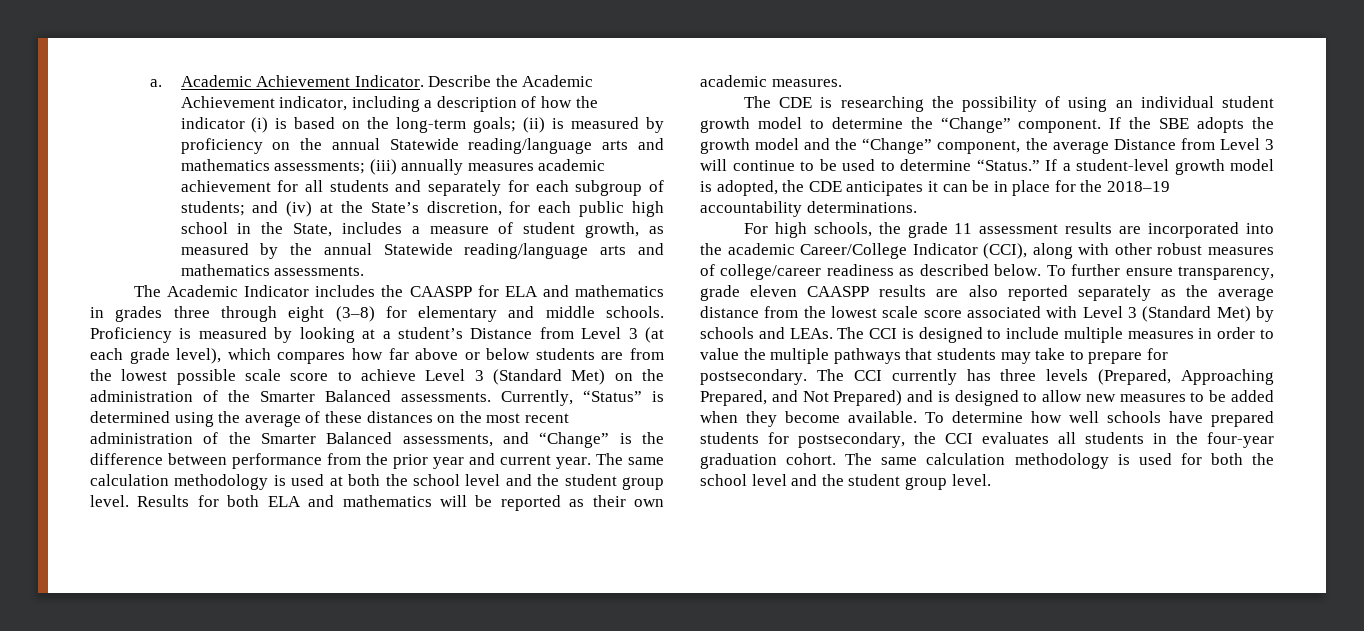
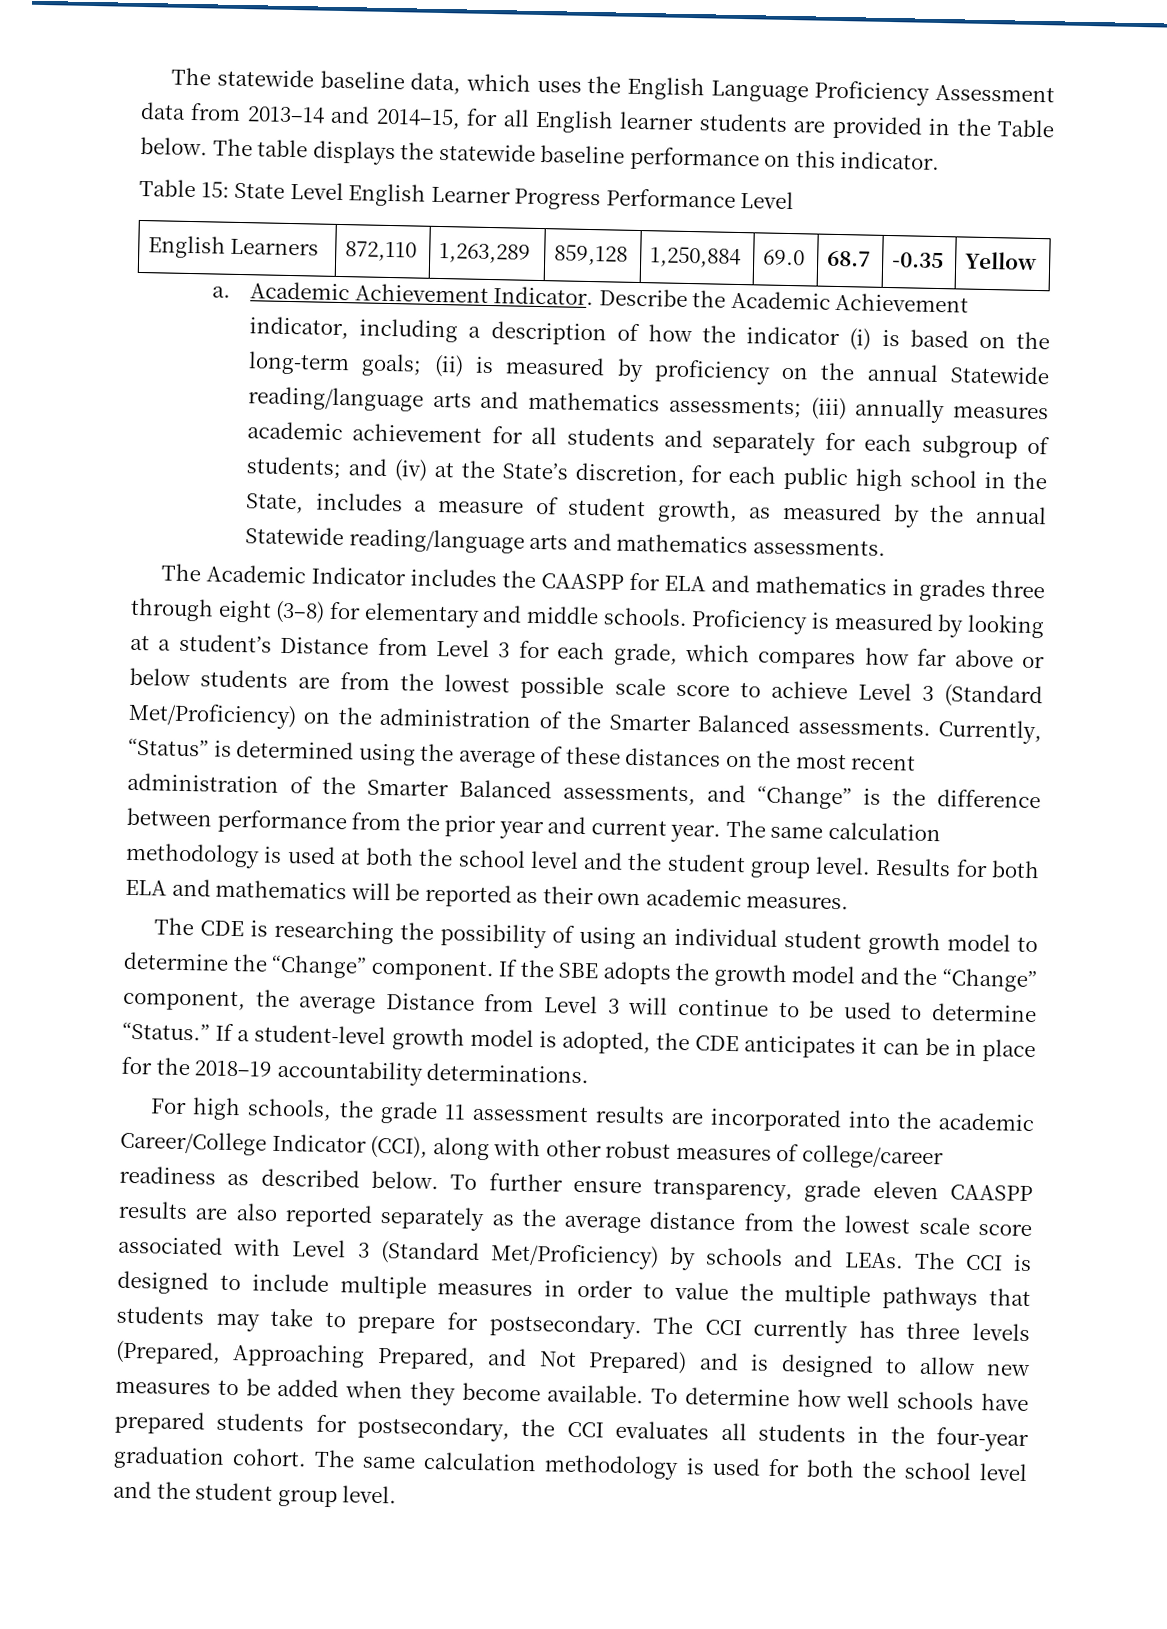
+ The statewide baseline data, which uses the English Language Proficiency Assessment data from 2013–14 and 2014–15, for all English learner students are provided in the Table below. The table displays the statewide baseline performance on this indicator.
+ Table 15: State Level English Learner Progress Performance Level
+ English Learners | 872,110 | 1,263,289 | 859,128 | 1,250,884 | 69.0 | 68.7 | -0.35 | Yellow
- Proficiency is measured by looking at a student’s Distance from Level 3 (at each grade level), which compares how far above or below students are from the lowest possible scale score to achieve Level 3 (Standard Met) on the administration of the Smarter Balanced assessments.
+ Proficiency is measured by looking at a student’s Distance from Level 3 for each grade, which compares how far above or below students are from the lowest possible scale score to achieve Level 3 (Standard Met/Proficiency) on the administration of the Smarter Balanced assessments.
- To further ensure transparency, grade eleven CAASPP results are also reported separately as the average distance from the lowest scale score associated with Level 3 (Standard Met) by schools and LEAs.
+ To further ensure transparency, grade eleven CAASPP results are also reported separately as the average distance from the lowest scale score associated with Level 3 (Standard Met/Proficiency) by schools and LEAs.

